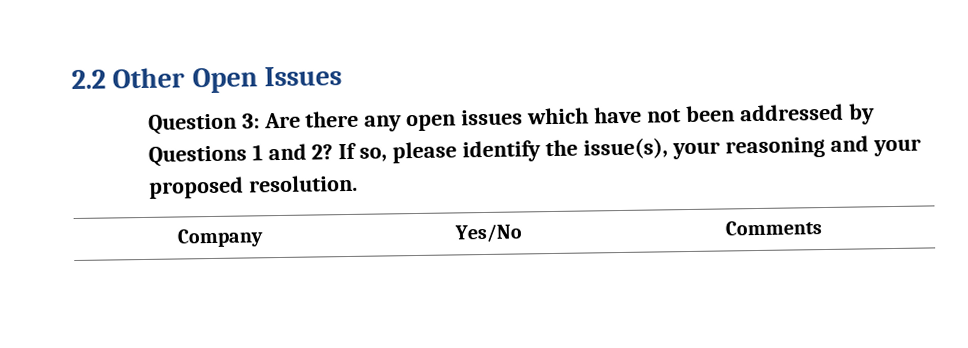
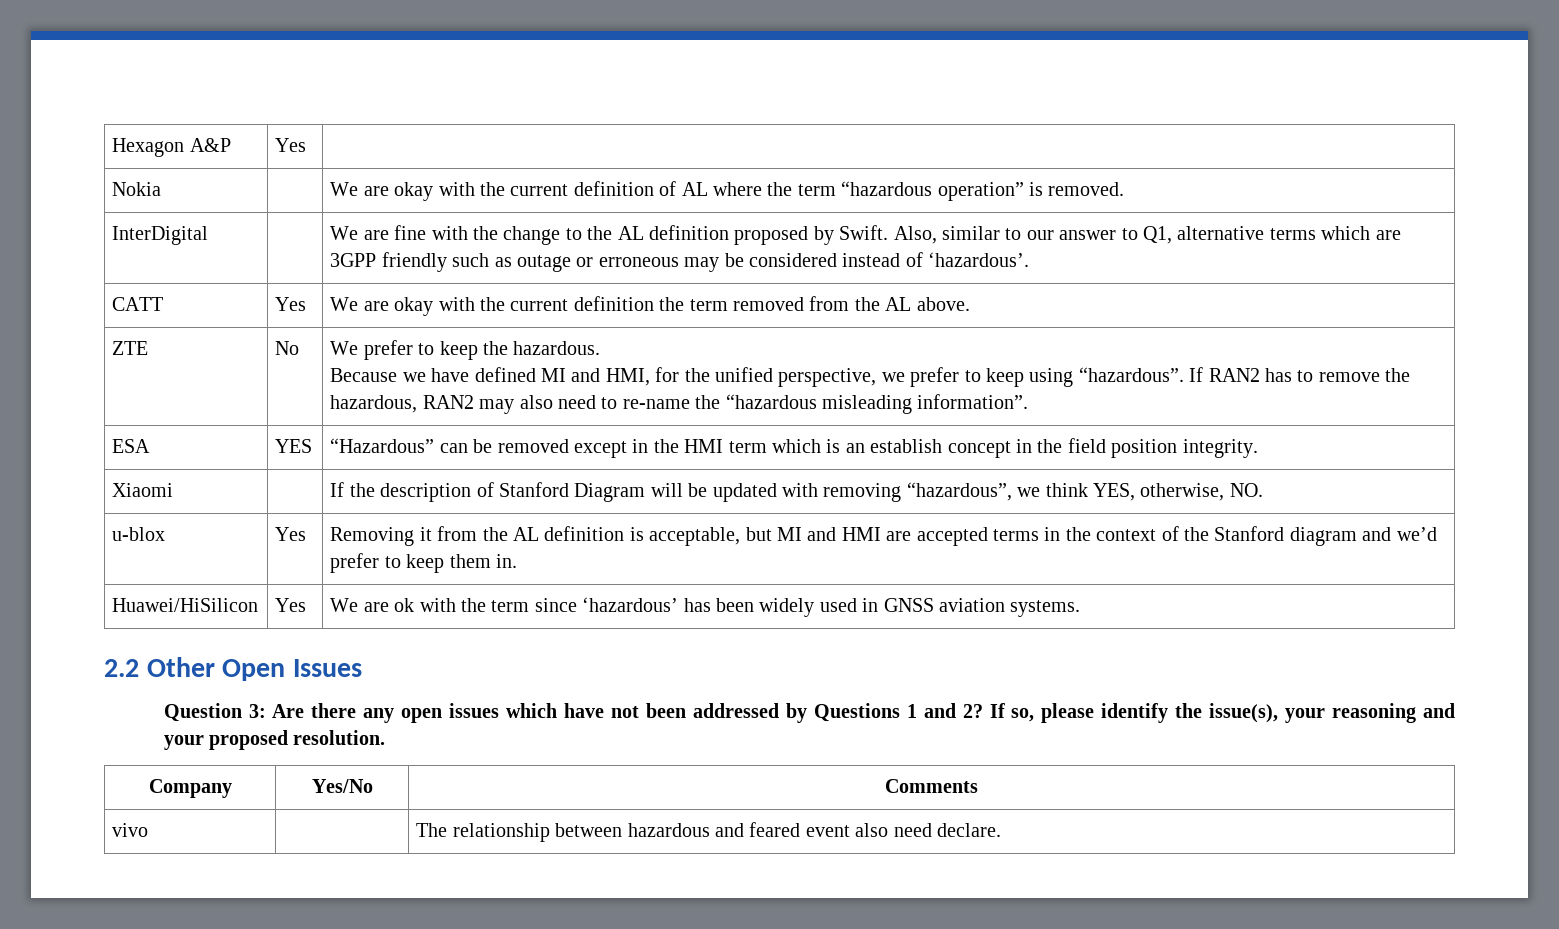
+ Hexagon A&P | Yes |
+ Nokia | | We are okay with the current definition of AL where the term “hazardous operation” is removed.
+ InterDigital | | We are fine with the change to the AL definition proposed by Swift. Also, similar to our answer to Q1, alternative terms which are 3GPP friendly such as outage or erroneous may be considered instead of ‘hazardous’.
+ CATT | Yes | We are okay with the current definition the term removed from the AL above.
+ ZTE | No | We prefer to keep the hazardous.
+ Because we have defined MI and HMI, for the unified perspective, we prefer to keep using “hazardous”. If RAN2 has to remove the hazardous, RAN2 may also need to re-name the “hazardous misleading information”.
+ ESA | YES | “Hazardous” can be removed except in the HMI term which is an establish concept in the field position integrity.
+ Xiaomi | | If the description of Stanford Diagram will be updated with removing “hazardous”, we think YES, otherwise, NO.
+ u-blox | Yes | Removing it from the AL definition is acceptable, but MI and HMI are accepted terms in the context of the Stanford diagram and we’d prefer to keep them in.
+ Huawei/HiSilicon | Yes | We are ok with the term since ‘hazardous’ has been widely used in GNSS aviation systems.
+ vivo | | The relationship between hazardous and feared event also need declare.

